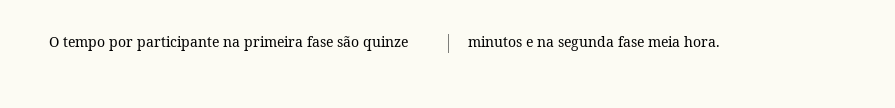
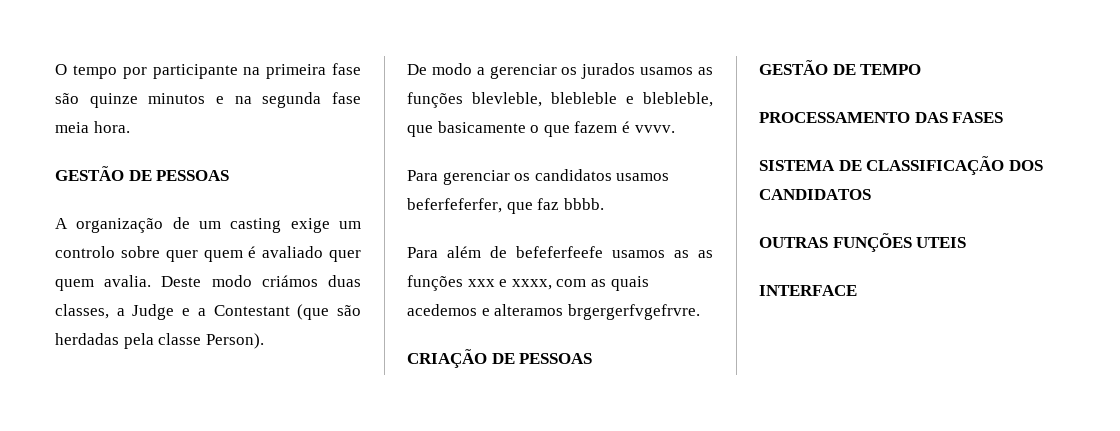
+ GESTÃO DE PESSOAS
+ A organização de um casting exige um controlo sobre quer quem é avaliado quer quem avalia. Deste modo criámos duas classes, a Judge e a Contestant (que são herdadas pela classe Person).
+ De modo a gerenciar os jurados usamos as funções blevleble, blebleble e blebleble, que basicamente o que fazem é vvvv.
+ Para gerenciar os candidatos usamos beferfeferfer, que faz bbbb.
+ Para além de befeferfeefe usamos as as funções xxx e xxxx, com as quais acedemos e alteramos brgergerfvgefrvre.
+ CRIAÇÃO DE PESSOAS
+ GESTÃO DE TEMPO
+ PROCESSAMENTO DAS FASES
+ SISTEMA DE CLASSIFICAÇÃO DOS CANDIDATOS
+ OUTRAS FUNÇÕES UTEIS
+ INTERFACE

